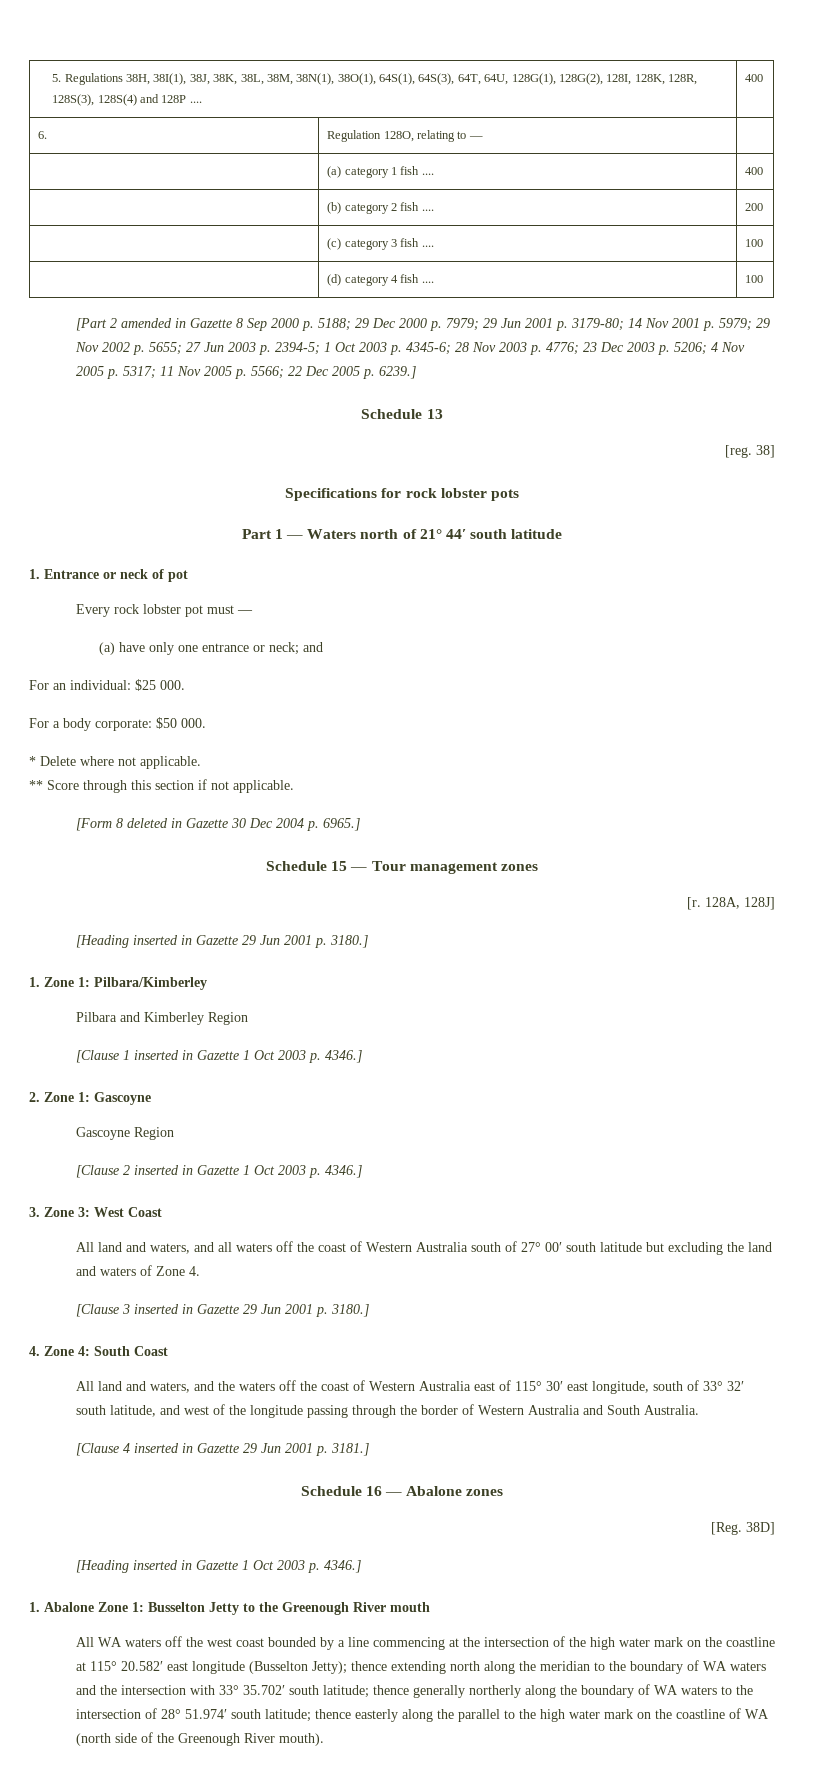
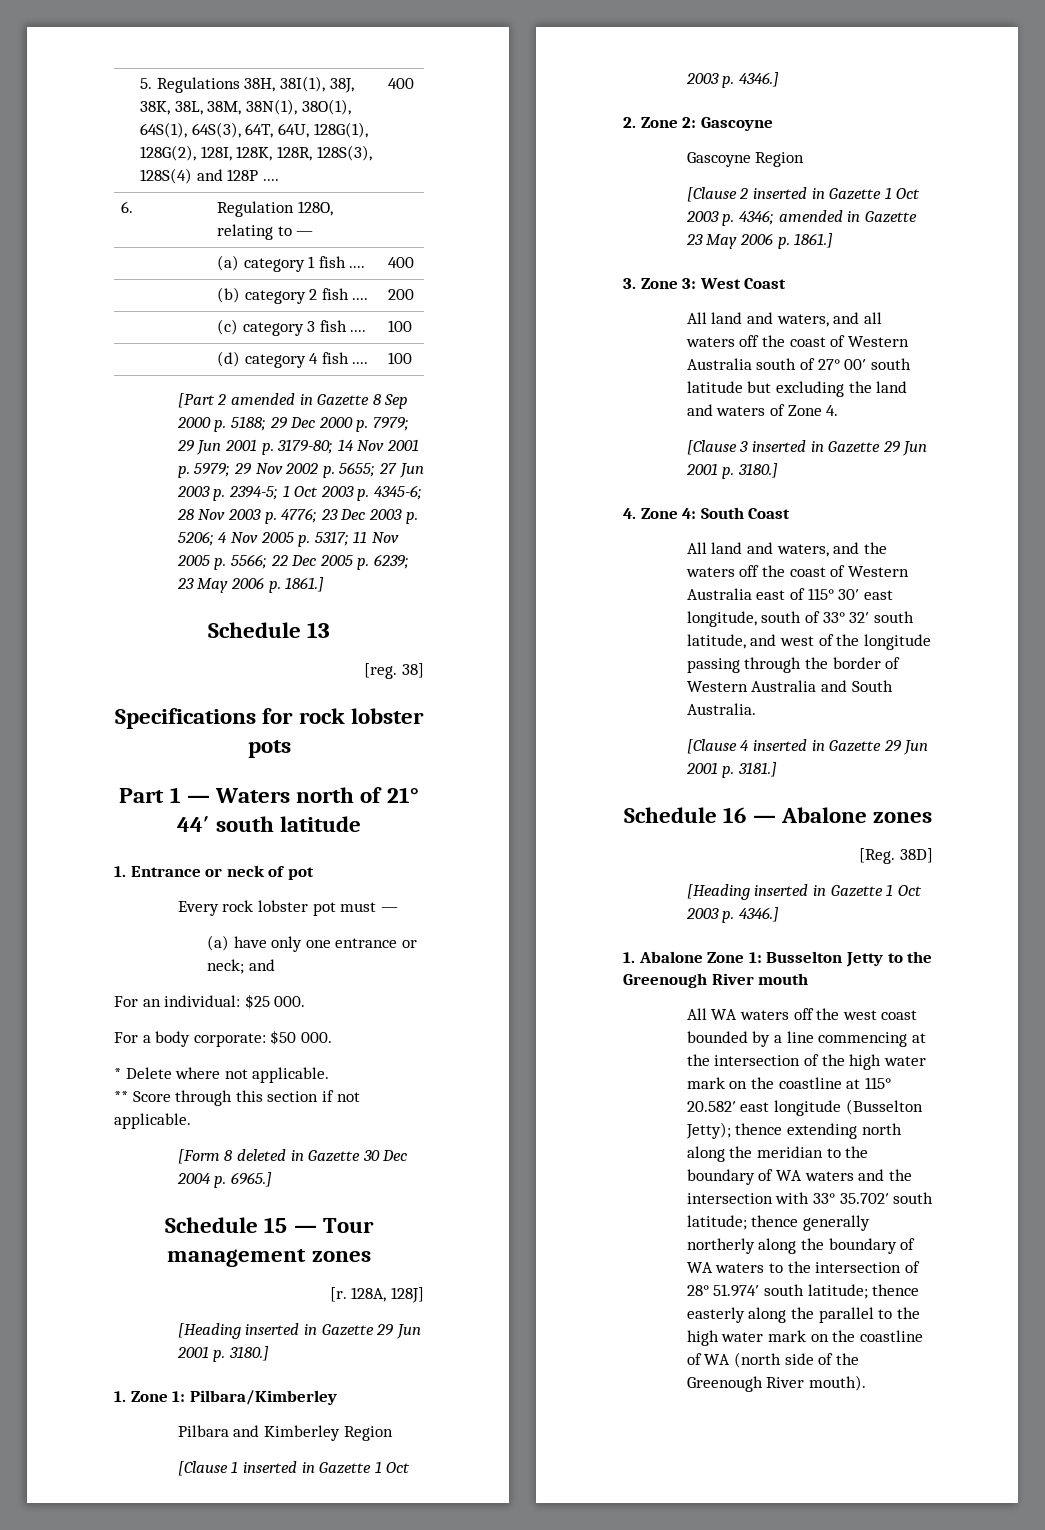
- 22 Dec 2005 p. 6239.]
+ 22 Dec 2005 p. 6239; 23 May 2006 p. 1861.]
- 2. Zone 1: Gascoyne
+ 2. Zone 2: Gascoyne
- [Clause 2 inserted in Gazette 1 Oct 2003 p. 4346.]
+ [Clause 2 inserted in Gazette 1 Oct 2003 p. 4346; amended in Gazette 23 May 2006 p. 1861.]

